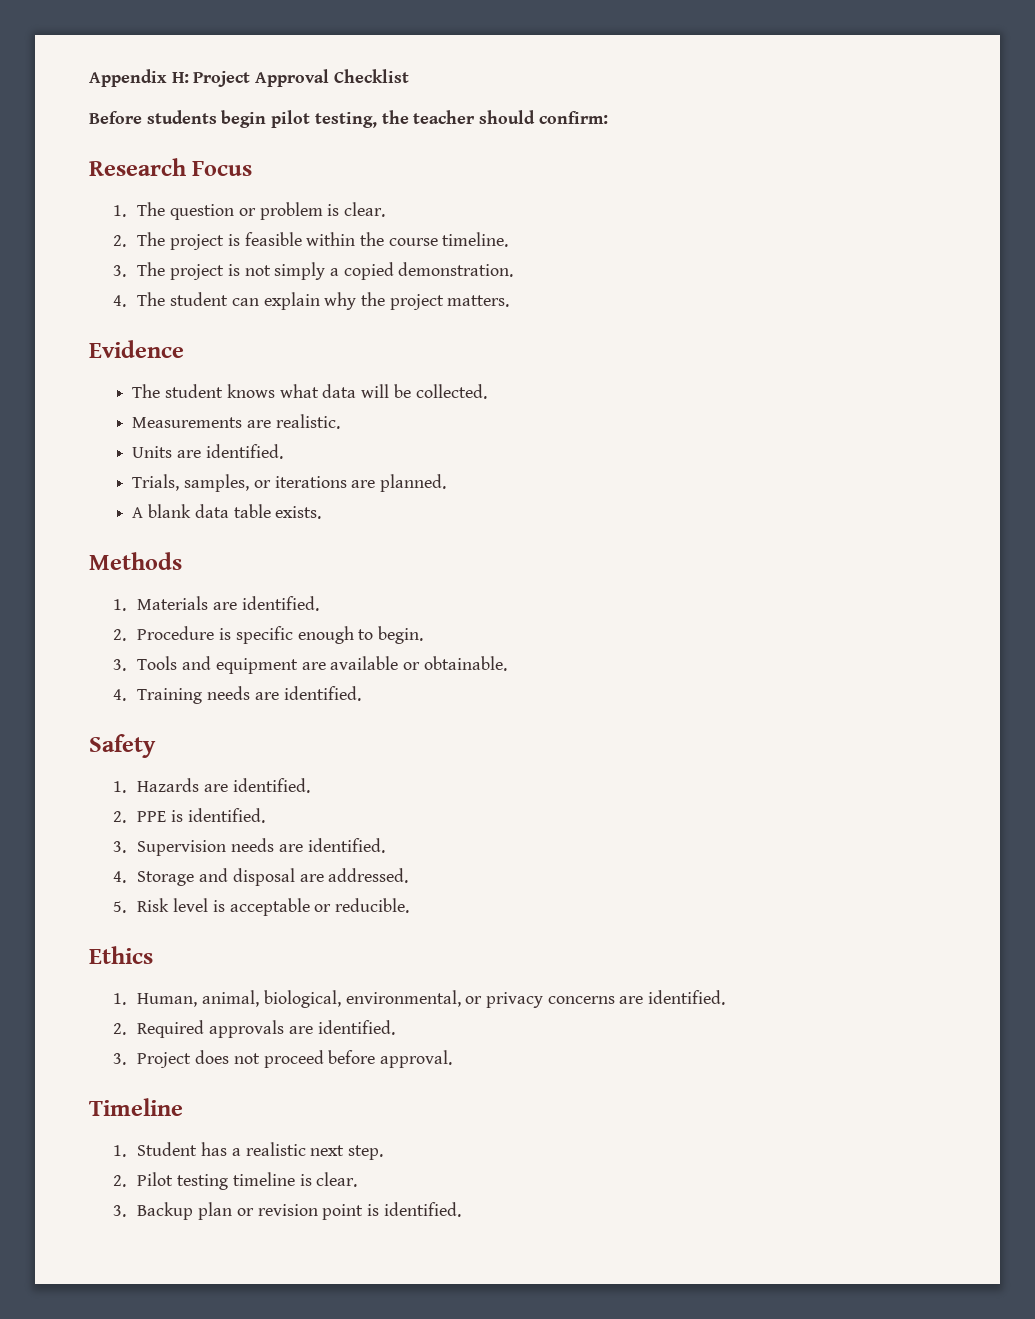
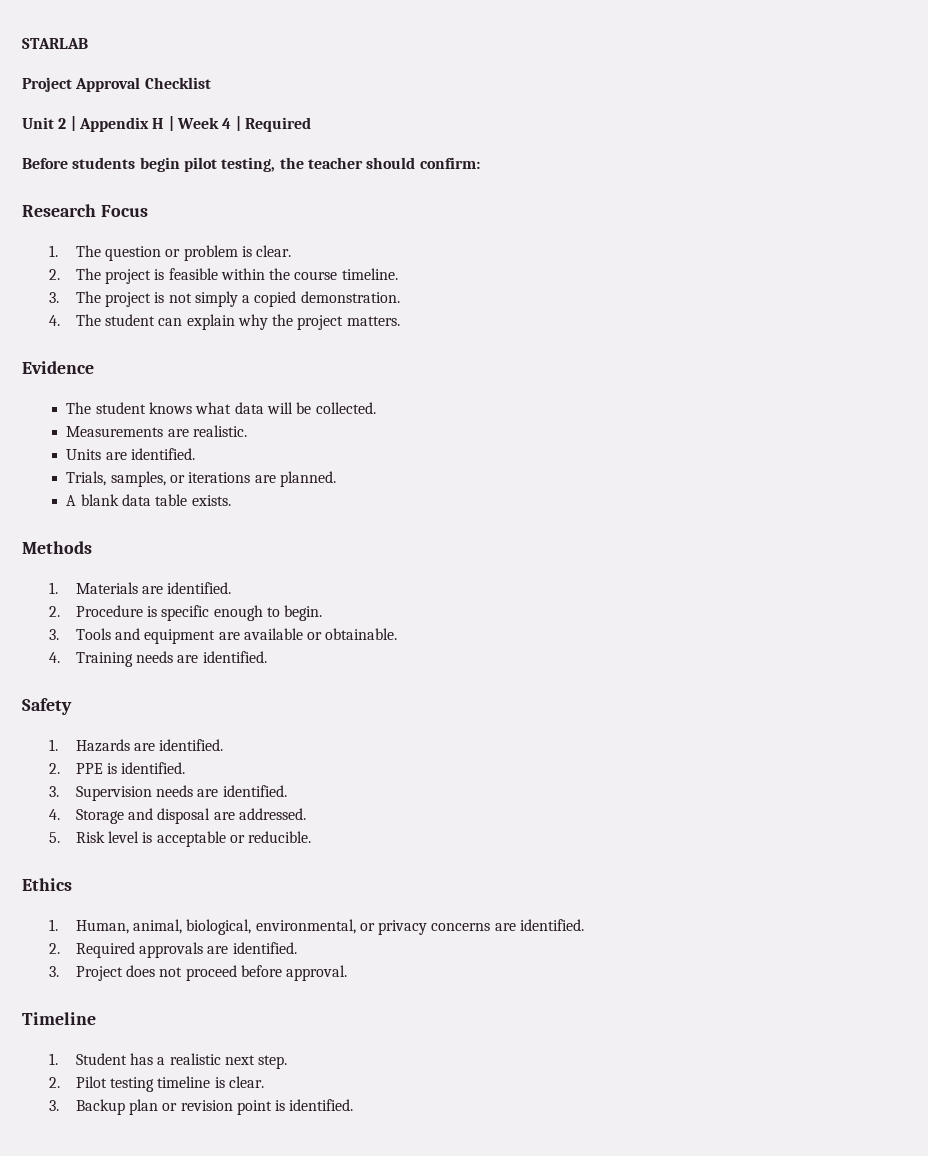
- Appendix H: Project Approval Checklist
+ STARLAB
+ Project Approval Checklist
+ Unit 2 | Appendix H | Week 4 | Required

